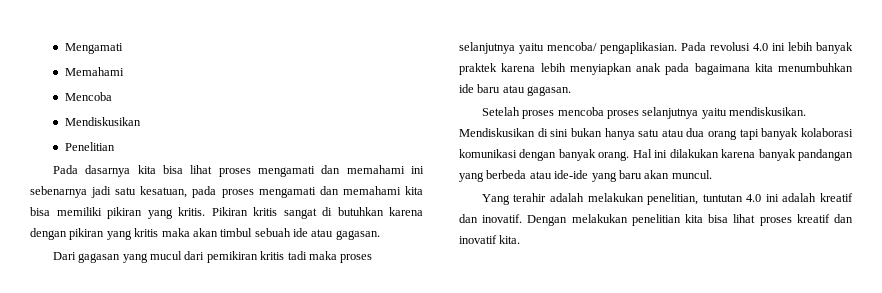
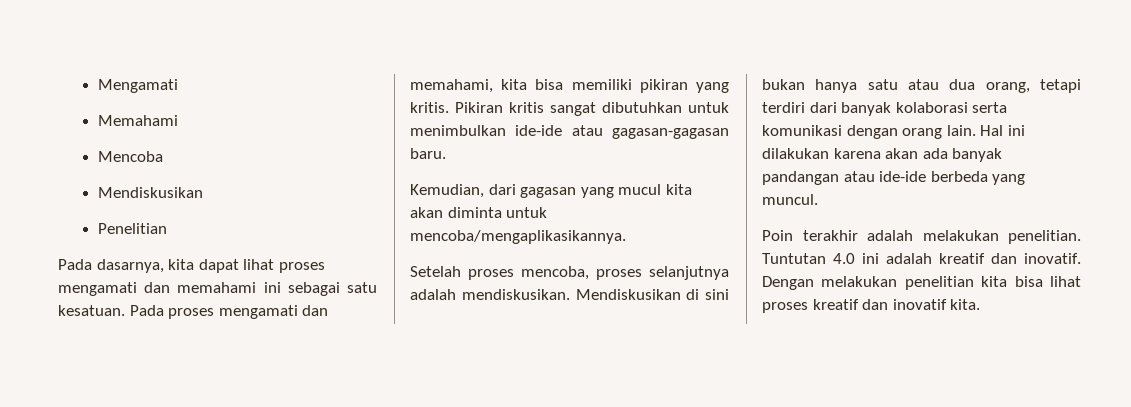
- Pada dasarnya kita bisa lihat proses mengamati dan memahami ini sebenarnya jadi satu kesatuan, pada proses mengamati dan memahami kita bisa memiliki pikiran yang kritis.
+ Pada dasarnya, kita dapat lihat proses mengamati dan memahami ini sebagai satu kesatuan. Pada proses mengamati dan memahami, kita bisa memiliki pikiran yang kritis.
- Pikiran kritis sangat di butuhkan karena dengan pikiran yang kritis maka akan timbul sebuah ide atau gagasan.
- Dari gagasan yang mucul dari pemikiran kritis tadi maka proses selanjutnya yaitu mencoba/ pengaplikasian. Pada revolusi 4.0 ini lebih banyak praktek karena lebih menyiapkan anak pada bagaimana kita menumbuhkan ide baru atau gagasan.
+ Pikiran kritis sangat dibutuhkan untuk menimbulkan ide-ide atau gagasan-gagasan baru.
+ Kemudian, dari gagasan yang mucul kita akan diminta untuk mencoba/mengaplikasikannya.
- Setelah proses mencoba proses selanjutnya yaitu mendiskusikan.
+ Setelah proses mencoba, proses selanjutnya adalah mendiskusikan.
- Mendiskusikan di sini bukan hanya satu atau dua orang tapi banyak kolaborasi komunikasi dengan banyak orang.
+ Mendiskusikan di sini bukan hanya satu atau dua orang, tetapi terdiri dari banyak kolaborasi serta komunikasi dengan orang lain.
- Hal ini dilakukan karena banyak pandangan yang berbeda atau ide-ide yang baru akan muncul.
- Yang terahir adalah melakukan penelitian, tuntutan 4.0 ini adalah kreatif dan inovatif.
+ Hal ini dilakukan karena akan ada banyak pandangan atau ide-ide berbeda yang muncul.
+ Poin terakhir adalah melakukan penelitian. Tuntutan 4.0 ini adalah kreatif dan inovatif.

